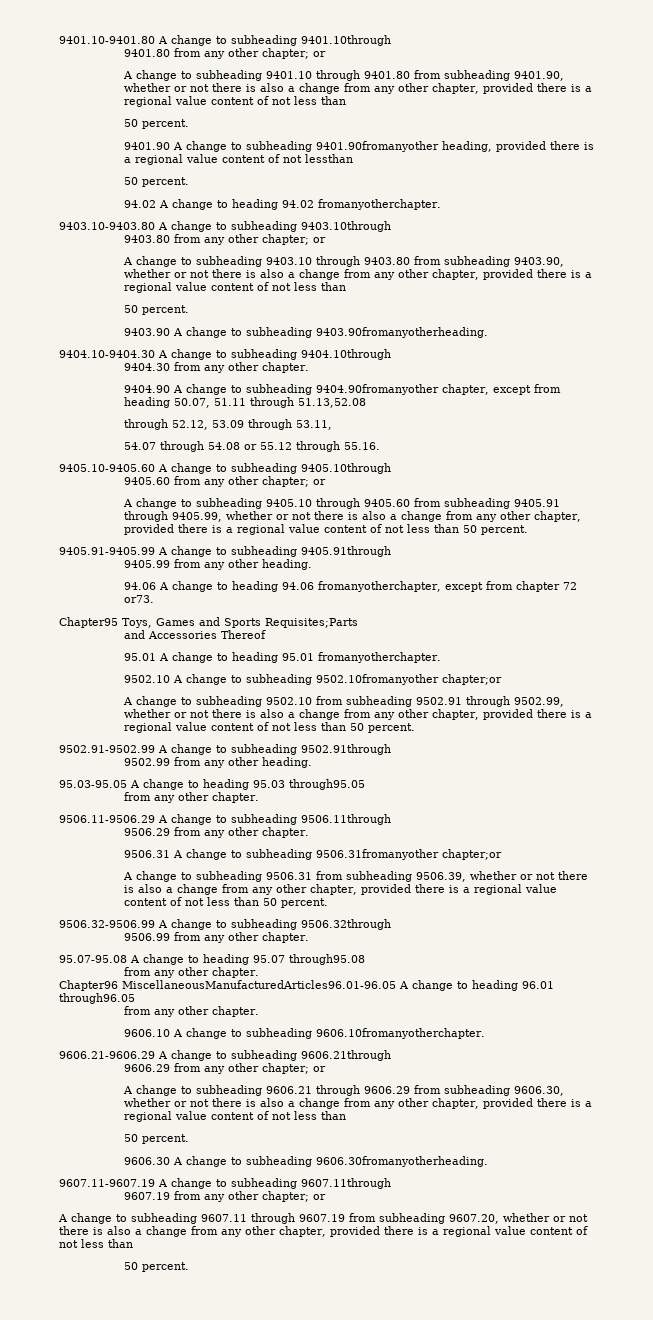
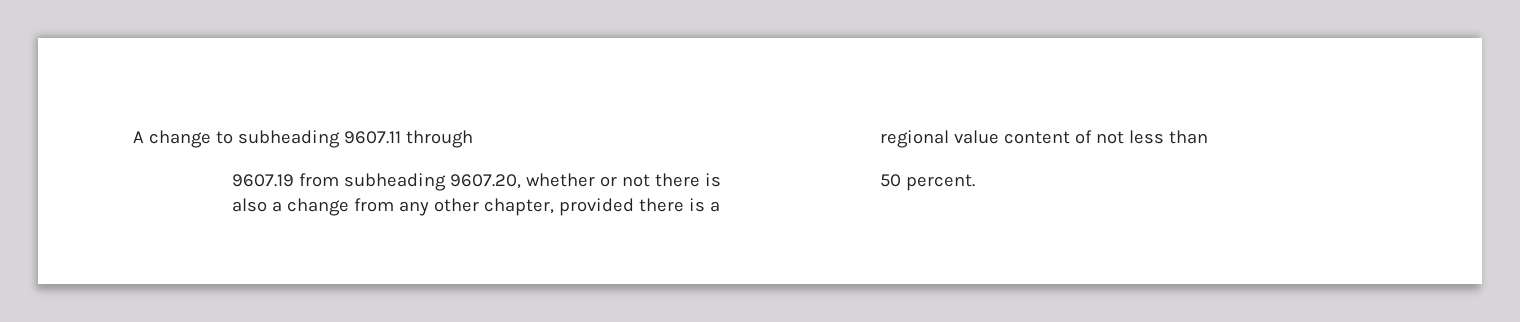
- 9401.10-9401.80 A change to subheading 9401.10through
- 9401.80 from any other chapter; or
- A change to subheading 9401.10 through 9401.80 from subheading 9401.90, whether or not there is also a change from any other chapter, provided there is a regional value content of not less than
- 50 percent.
- 9401.90 A change to subheading 9401.90fromanyother heading, provided there is a regional value content of not lessthan
- 50 percent.
- 94.02 A change to heading 94.02 fromanyotherchapter.
- 9403.10-9403.80 A change to subheading 9403.10through
- 9403.80 from any other chapter; or
- A change to subheading 9403.10 through 9403.80 from subheading 9403.90, whether or not there is also a change from any other chapter, provided there is a regional value content of not less than
- 50 percent.
- 9403.90 A change to subheading 9403.90fromanyotherheading.
- 9404.10-9404.30 A change to subheading 9404.10through
- 9404.30 from any other chapter.
- 9404.90 A change to subheading 9404.90fromanyother chapter, except from heading 50.07, 51.11 through 51.13,52.08
- through 52.12, 53.09 through 53.11,
- 54.07 through 54.08 or 55.12 through 55.16.
- 9405.10-9405.60 A change to subheading 9405.10through
- 9405.60 from any other chapter; or
- A change to subheading 9405.10 through 9405.60 from subheading 9405.91 through 9405.99, whether or not there is also a change from any other chapter, provided there is a regional value content of not less than 50 percent.
- 9405.91-9405.99 A change to subheading 9405.91through
- 9405.99 from any other heading.
- 94.06 A change to heading 94.06 fromanyotherchapter, except from chapter 72 or73.
- Chapter95 Toys, Games and Sports Requisites;Parts
- and Accessories Thereof
- 95.01 A change to heading 95.01 fromanyotherchapter.
- 9502.10 A change to subheading 9502.10fromanyother chapter;or
- A change to subheading 9502.10 from subheading 9502.91 through 9502.99, whether or not there is also a change from any other chapter, provided there is a regional value content of not less than 50 percent.
- 9502.91-9502.99 A change to subheading 9502.91through
- 9502.99 from any other heading.
- 95.03-95.05 A change to heading 95.03 through95.05
- from any other chapter.
- 9506.11-9506.29 A change to subheading 9506.11through
- 9506.29 from any other chapter.
- 9506.31 A change to subheading 9506.31fromanyother chapter;or
- A change to subheading 9506.31 from subheading 9506.39, whether or not there is also a change from any other chapter, provided there is a regional value content of not less than 50 percent.
- 9506.32-9506.99 A change to subheading 9506.32through
- 9506.99 from any other chapter.
- 95.07-95.08 A change to heading 95.07 through95.08
- from any other chapter.
- Chapter96 MiscellaneousManufacturedArticles96.01-96.05 A change to heading 96.01 through96.05
- from any other chapter.
- 9606.10 A change to subheading 9606.10fromanyotherchapter.
- 9606.21-9606.29 A change to subheading 9606.21through
- 9606.29 from any other chapter; or
- A change to subheading 9606.21 through 9606.29 from subheading 9606.30, whether or not there is also a change from any other chapter, provided there is a regional value content of not less than
- 50 percent.
- 9606.30 A change to subheading 9606.30fromanyotherheading.
- 9607.11-9607.19 A change to subheading 9607.11through
- 9607.19 from any other chapter; or
- A change to subheading 9607.11 through 9607.19 from subheading 9607.20, whether or not there is also a change from any other chapter, provided there is a regional value content of not less than
+ A change to subheading 9607.11 through
+ 9607.19 from subheading 9607.20, whether or not there is also a change from any other chapter, provided there is a regional value content of not less than

